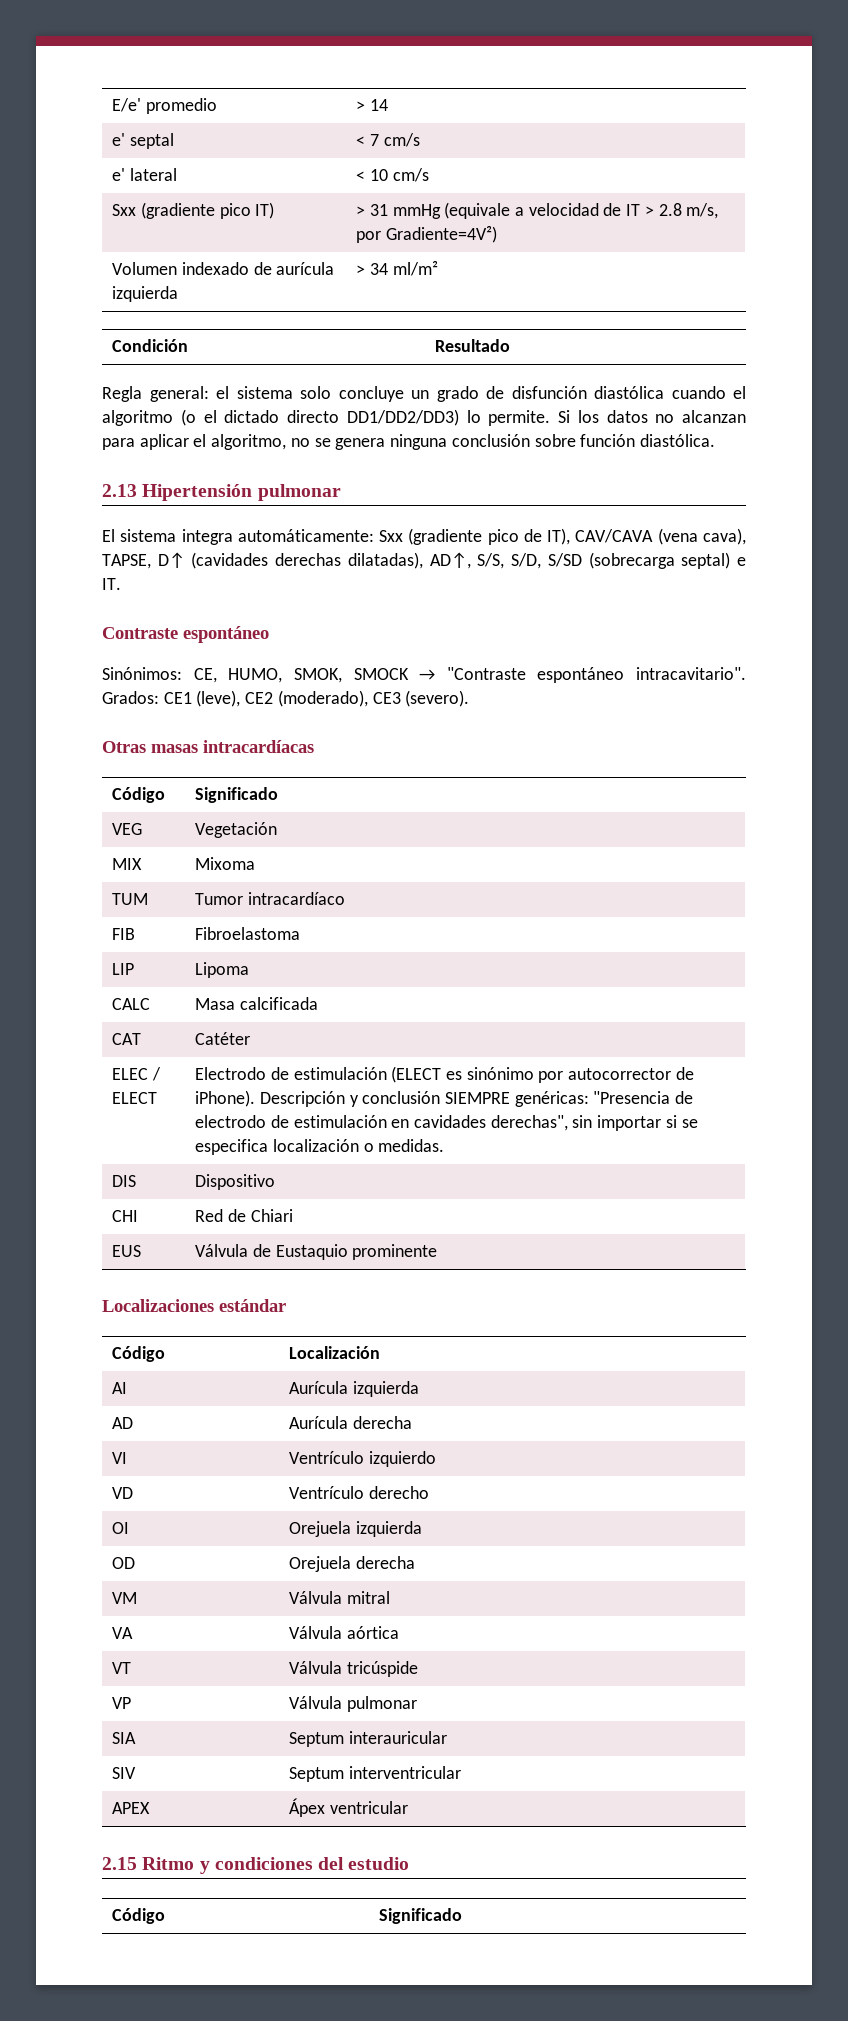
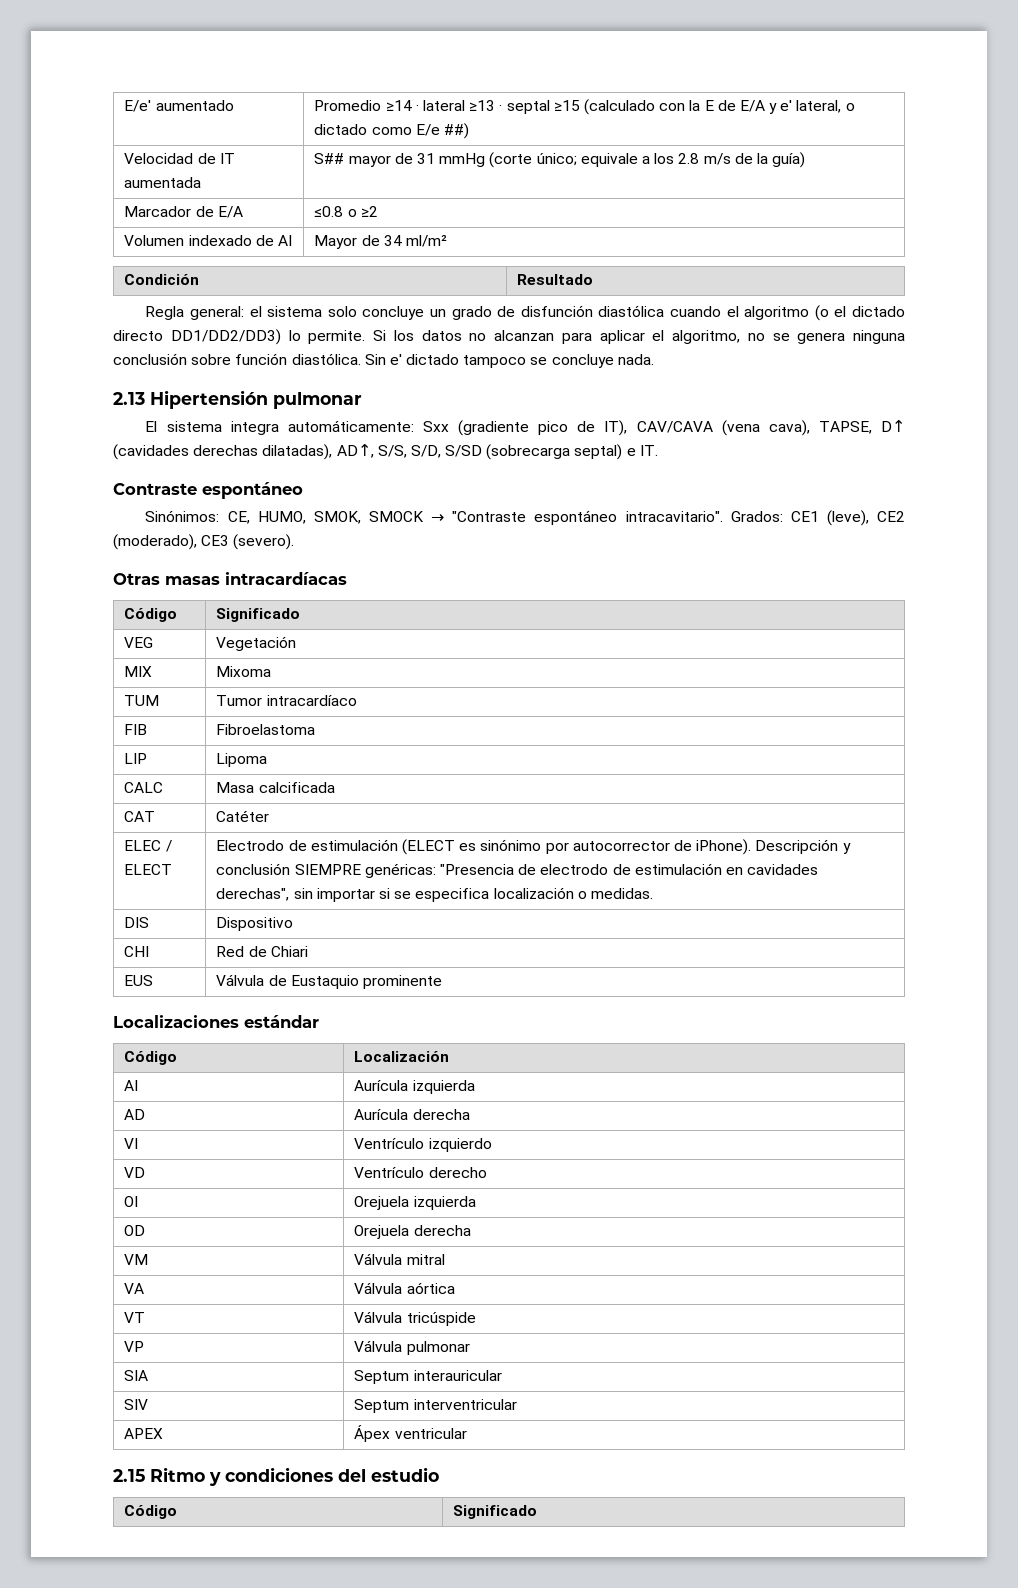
- E/e' promedio | > 14
- e' septal | < 7 cm/s
- e' lateral | < 10 cm/s
- Sxx (gradiente pico IT) | > 31 mmHg (equivale a velocidad de IT > 2.8 m/s, por Gradiente=4V²)
+ E/e' aumentado | Promedio ≥14 · lateral ≥13 · septal ≥15 (calculado con la E de E/A y e' lateral, o dictado como E/e ##)
+ Velocidad de IT aumentada | S## mayor de 31 mmHg (corte único; equivale a los 2.8 m/s de la guía)
+ Marcador de E/A | ≤0.8 o ≥2
- Volumen indexado de aurícula izquierda | > 34 ml/m²
+ Volumen indexado de AI | Mayor de 34 ml/m²
+ Sin e' dictado tampoco se concluye nada.

